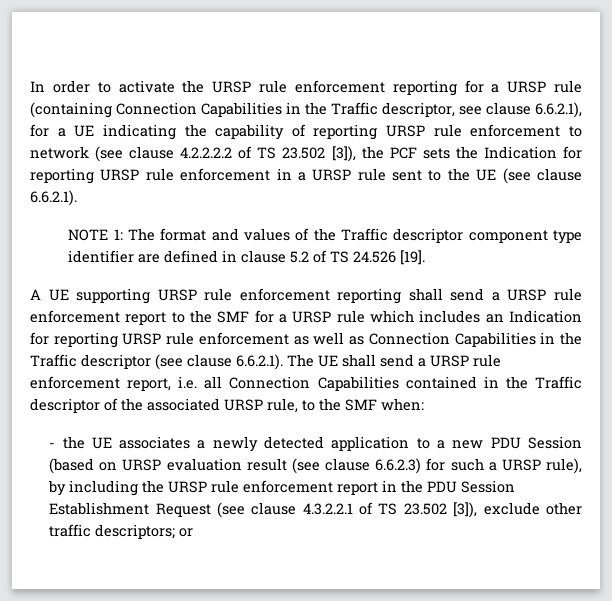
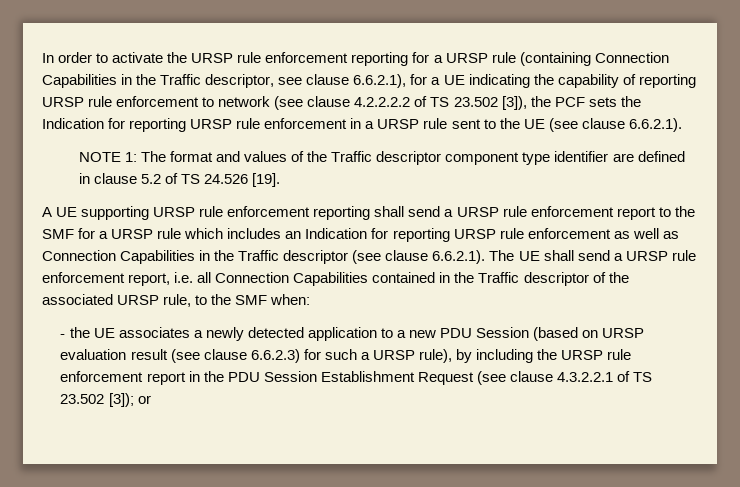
- - the UE associates a newly detected application to a new PDU Session (based on URSP evaluation result (see clause 6.6.2.3) for such a URSP rule), by including the URSP rule enforcement report in the PDU Session Establishment Request (see clause 4.3.2.2.1 of TS 23.502 [3]), exclude other traffic descriptors; or
+ - the UE associates a newly detected application to a new PDU Session (based on URSP evaluation result (see clause 6.6.2.3) for such a URSP rule), by including the URSP rule enforcement report in the PDU Session Establishment Request (see clause 4.3.2.2.1 of TS 23.502 [3]); or

